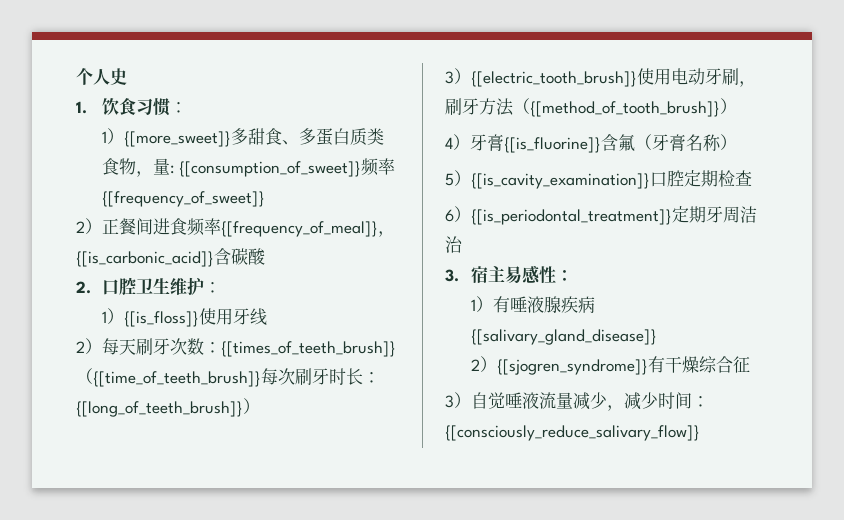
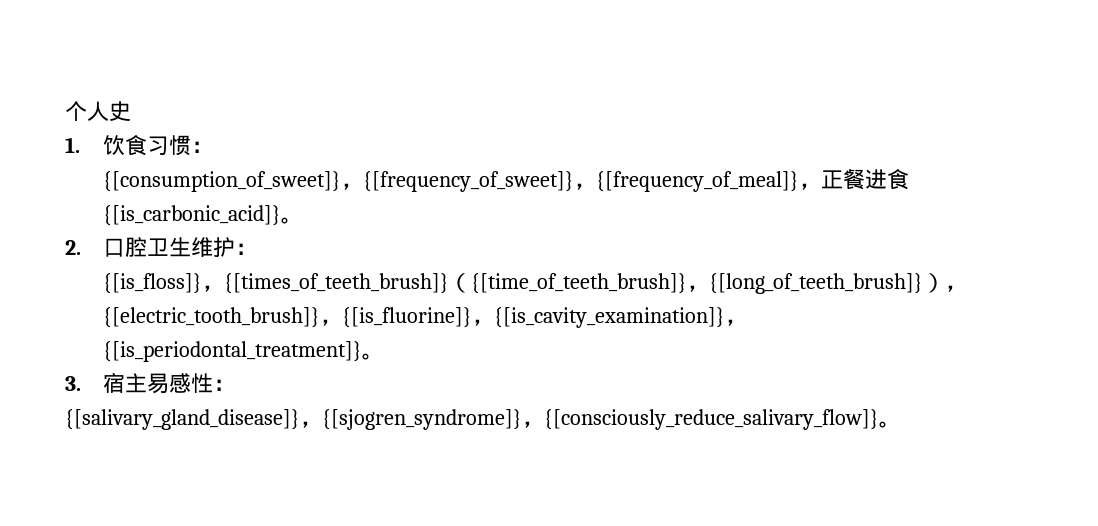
- 1）{[more_sweet]}多甜食、多蛋白质类食物，量: {[consumption_of_sweet]}频率{[frequency_of_sweet]}
- 2）正餐间进食频率{[frequency_of_meal]}，{[is_carbonic_acid]}含碳酸
+ {[consumption_of_sweet]}，{[frequency_of_sweet]}，{[frequency_of_meal]}，正餐进食{[is_carbonic_acid]}。
- 1）{[is_floss]}使用牙线
- 2）每天刷牙次数：{[times_of_teeth_brush]}（{[time_of_teeth_brush]}每次刷牙时长：{[long_of_teeth_brush]}）
- 3）{[electric_tooth_brush]}使用电动牙刷，刷牙方法（{[method_of_tooth_brush]}）
- 4）牙膏{[is_fluorine]}含氟（牙膏名称）
- 5）{[is_cavity_examination]}口腔定期检查
- 6）{[is_periodontal_treatment]}定期牙周洁治
+ {[is_floss]}，{[times_of_teeth_brush]}（{[time_of_teeth_brush]}，{[long_of_teeth_brush]}），{[electric_tooth_brush]}，{[is_fluorine]}，{[is_cavity_examination]}，{[is_periodontal_treatment]}。
  3.宿主易感性：
- 1）有唾液腺疾病{[salivary_gland_disease]}
- 2）{[sjogren_syndrome]}有干燥综合征
- 3）自觉唾液流量减少，减少时间：{[consciously_reduce_salivary_flow]}
+ {[salivary_gland_disease]}，{[sjogren_syndrome]}，{[consciously_reduce_salivary_flow]}。

